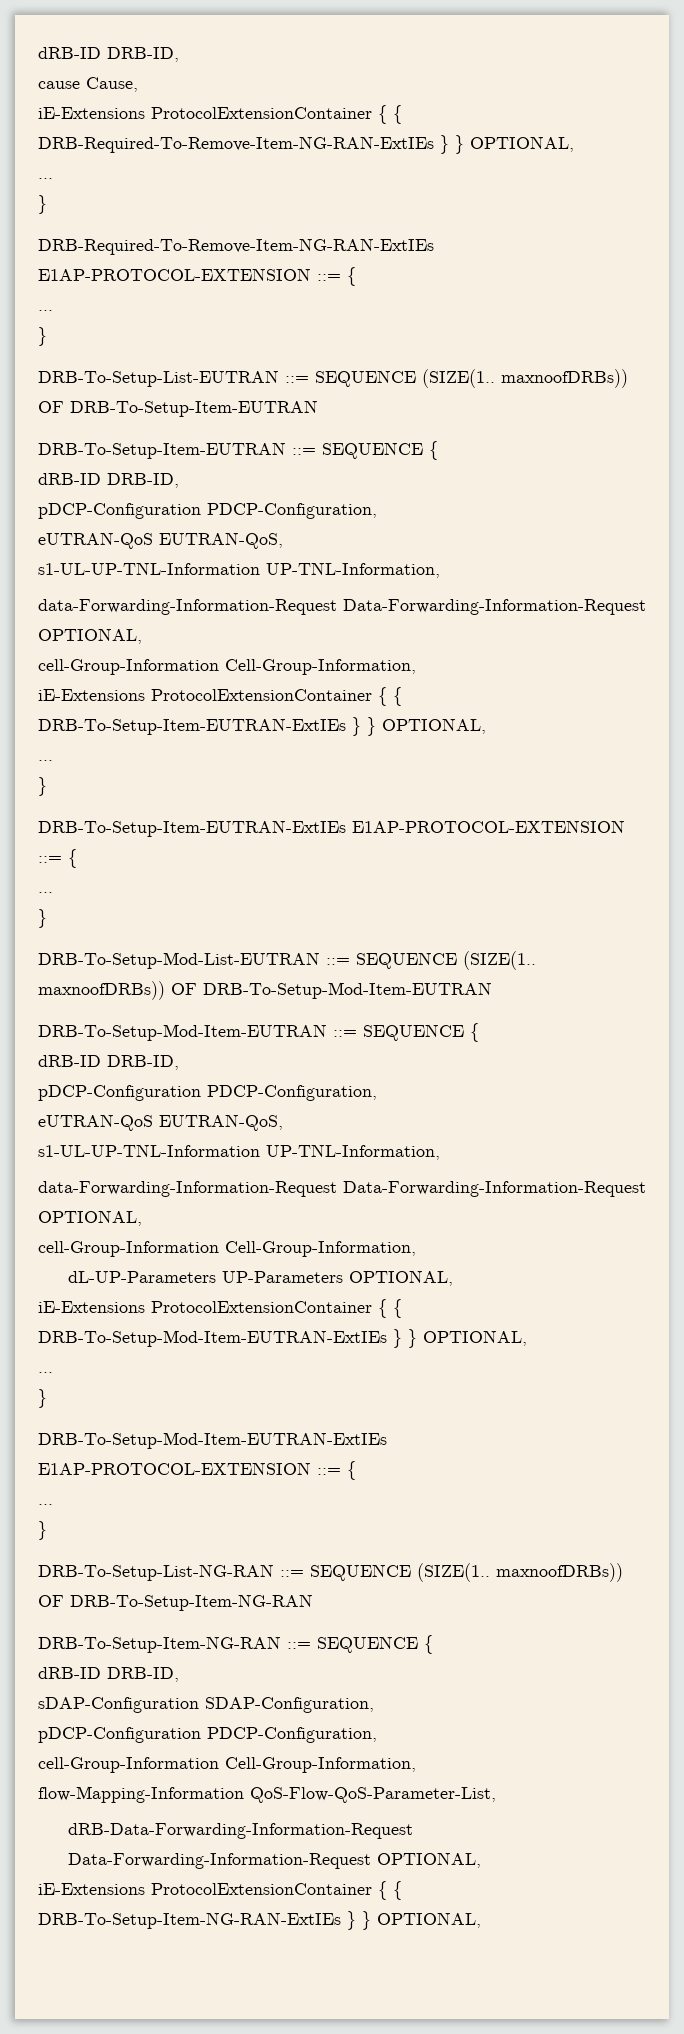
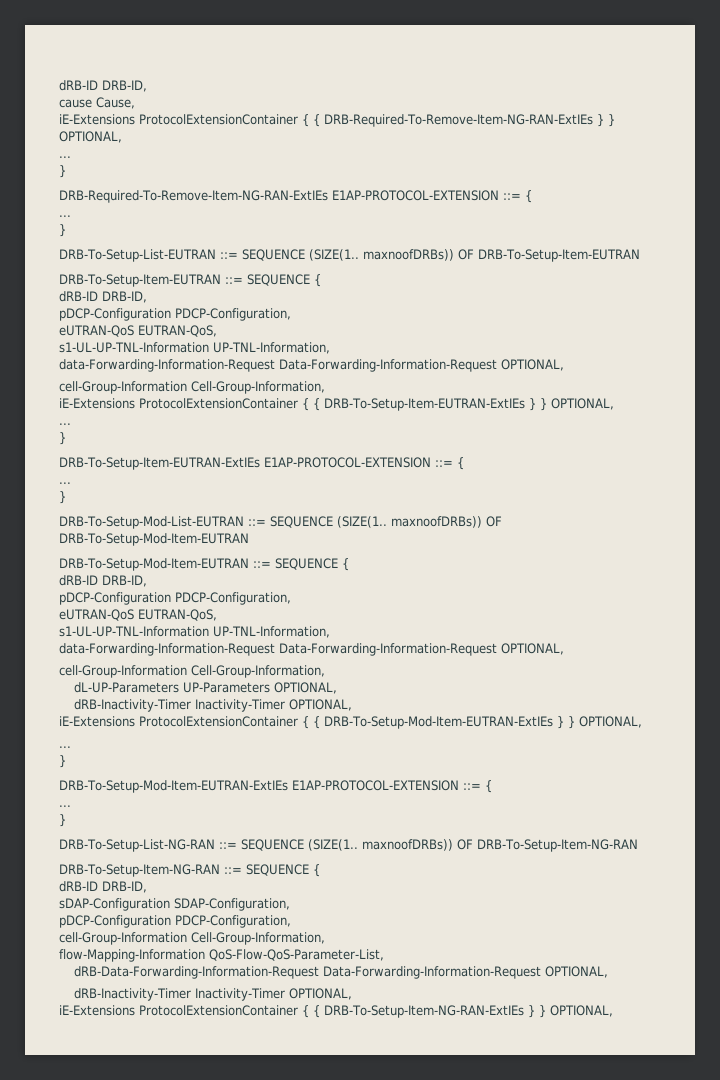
  dL-UP-Parameters UP-Parameters OPTIONAL,
+ dRB-Inactivity-Timer Inactivity-Timer OPTIONAL,
  dRB-Data-Forwarding-Information-Request Data-Forwarding-Information-Request OPTIONAL,
+ dRB-Inactivity-Timer Inactivity-Timer OPTIONAL,

